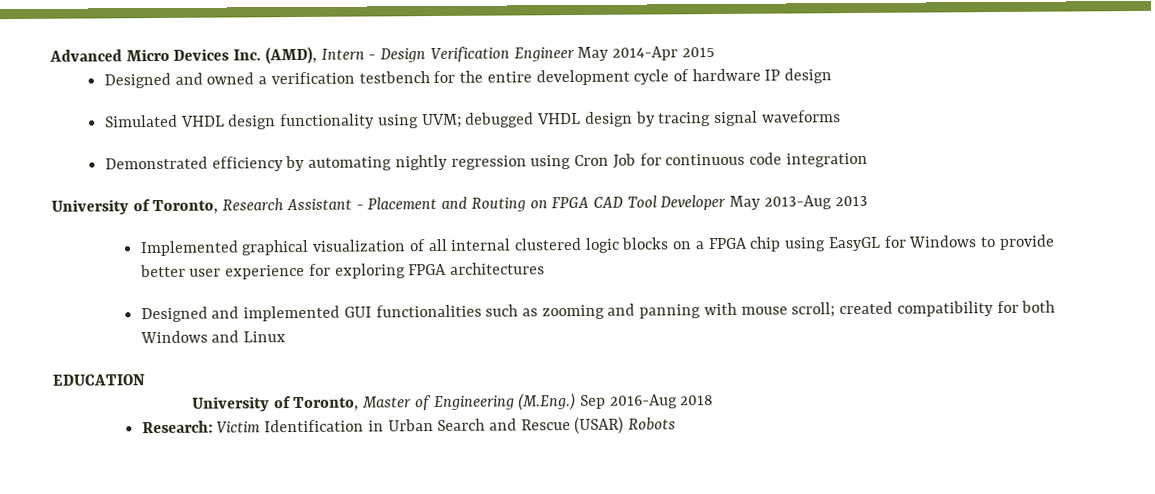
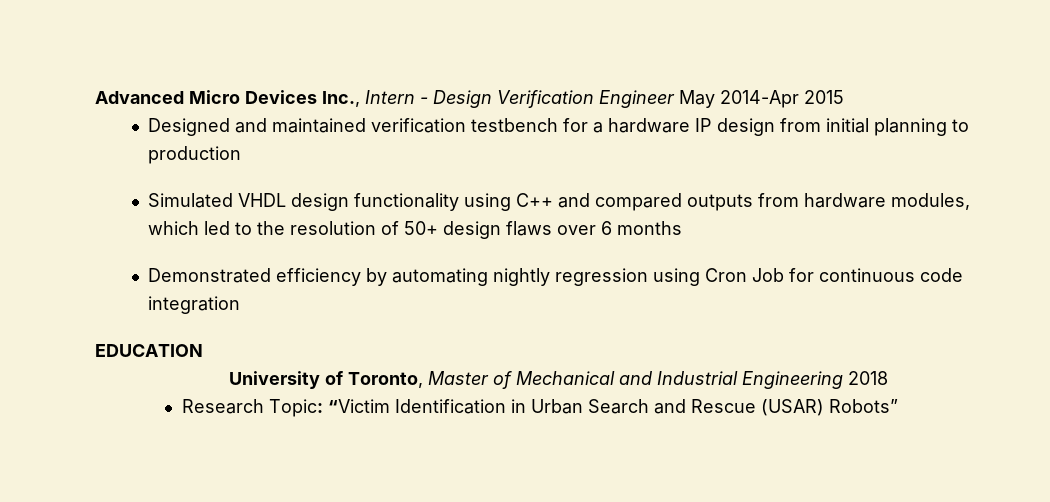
- Advanced Micro Devices Inc. (AMD), Intern - Design Verification Engineer May 2014-Apr 2015
+ Advanced Micro Devices Inc., Intern - Design Verification Engineer May 2014-Apr 2015
- Designed and owned a verification testbench for the entire development cycle of hardware IP design
+ Designed and maintained verification testbench for a hardware IP design from initial planning to production
- Simulated VHDL design functionality using UVM; debugged VHDL design by tracing signal waveforms
+ Simulated VHDL design functionality using C++ and compared outputs from hardware modules, which led to the resolution of 50+ design flaws over 6 months
- University of Toronto, Research Assistant - Placement and Routing on FPGA CAD Tool Developer May 2013-Aug 2013
- Implemented graphical visualization of all internal clustered logic blocks on a FPGA chip using EasyGL for Windows to provide better user experience for exploring FPGA architectures
- Designed and implemented GUI functionalities such as zooming and panning with mouse scroll; created compatibility for both Windows and Linux
- University of Toronto, Master of Engineering (M.Eng.) Sep 2016-Aug 2018
- Research: Victim Identification in Urban Search and Rescue (USAR) Robots
+ University of Toronto, Master of Mechanical and Industrial Engineering 2018
+ Research Topic: “Victim Identification in Urban Search and Rescue (USAR) Robots”

